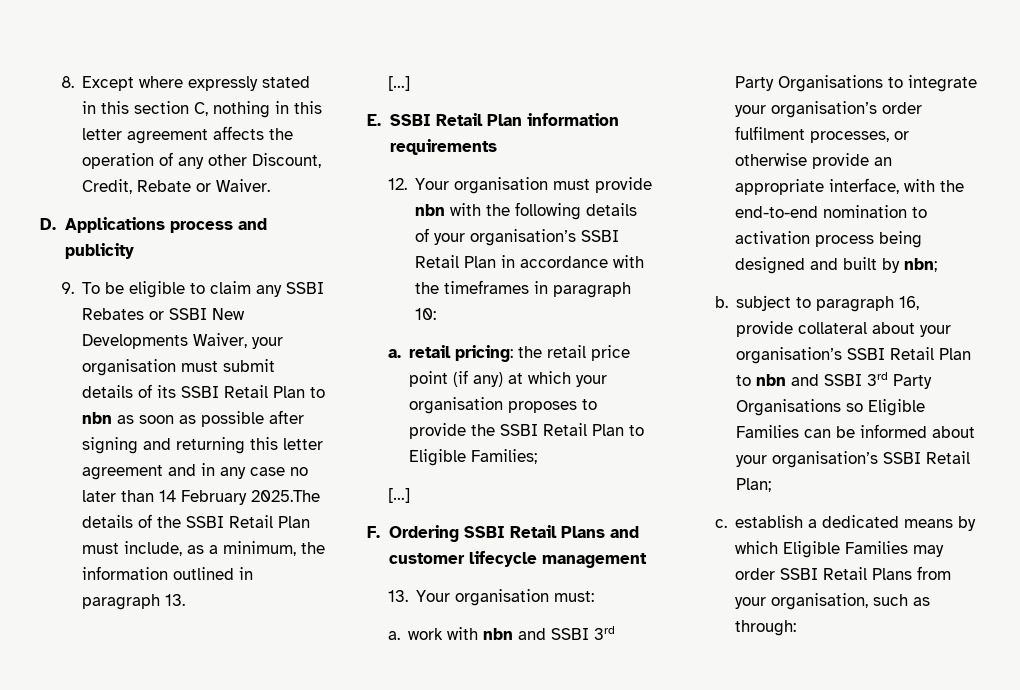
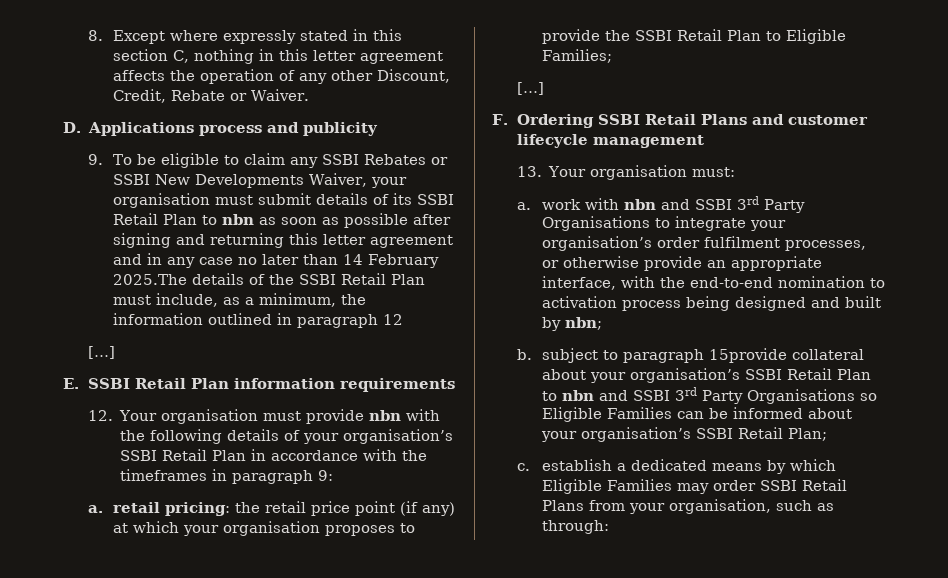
- 9. To be eligible to claim any SSBI Rebates or SSBI New Developments Waiver, your organisation must submit details of its SSBI Retail Plan to nbn as soon as possible after signing and returning this letter agreement and in any case no later than 14 February 2025.The details of the SSBI Retail Plan must include, as a minimum, the information outlined in paragraph 13.
+ 9. To be eligible to claim any SSBI Rebates or SSBI New Developments Waiver, your organisation must submit details of its SSBI Retail Plan to nbn as soon as possible after signing and returning this letter agreement and in any case no later than 14 February 2025.The details of the SSBI Retail Plan must include, as a minimum, the information outlined in paragraph 12
- 12. Your organisation must provide nbn with the following details of your organisation’s SSBI Retail Plan in accordance with the timeframes in paragraph 10:
+ 12. Your organisation must provide nbn with the following details of your organisation’s SSBI Retail Plan in accordance with the timeframes in paragraph 9:
- b. subject to paragraph 16, provide collateral about your organisation’s SSBI Retail Plan to nbn and SSBI 3rd Party Organisations so Eligible Families can be informed about your organisation’s SSBI Retail Plan;
+ b. subject to paragraph 15provide collateral about your organisation’s SSBI Retail Plan to nbn and SSBI 3rd Party Organisations so Eligible Families can be informed about your organisation’s SSBI Retail Plan;

